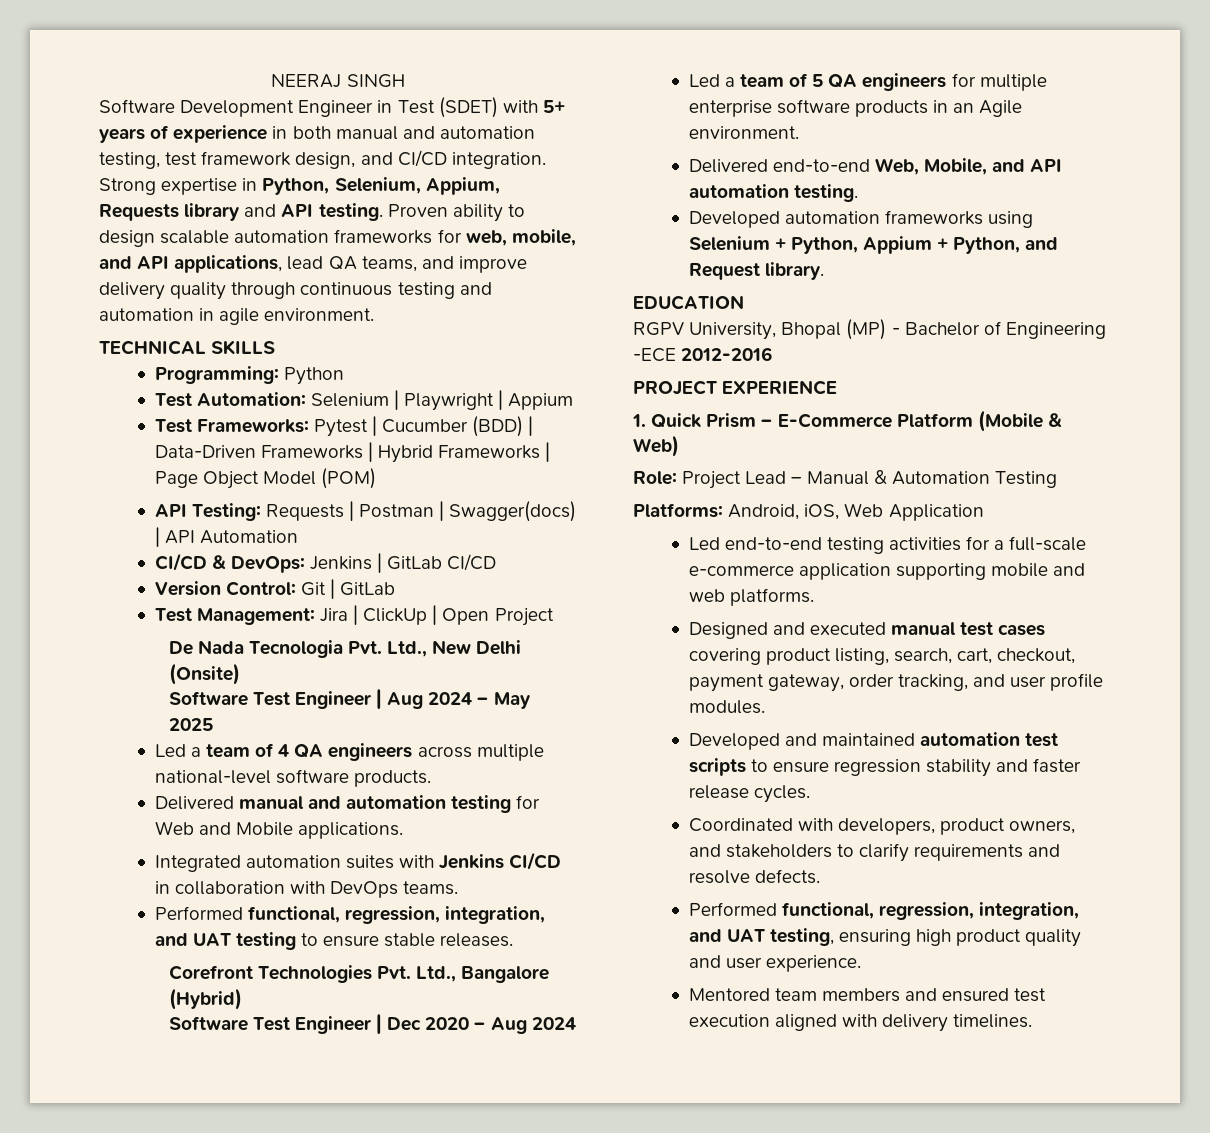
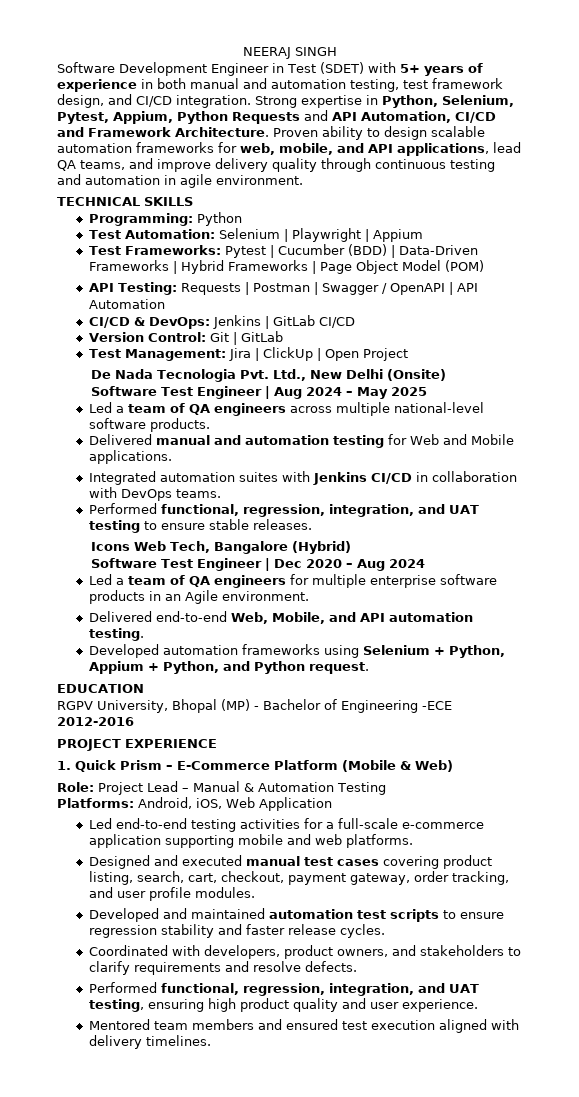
- Strong expertise in Python, Selenium, Appium, Requests library and API testing.
+ Strong expertise in Python, Selenium, Pytest, Appium, Python Requests and API Automation, CI/CD and Framework Architecture.
- API Testing: Requests | Postman | Swagger(docs) | API Automation
+ API Testing: Requests | Postman | Swagger / OpenAPI | API Automation
- Led a team of 4 QA engineers across multiple national-level software products.
+ Led a team of QA engineers across multiple national-level software products.
- Corefront Technologies Pvt. Ltd., Bangalore (Hybrid)
+ Icons Web Tech, Bangalore (Hybrid)
- Led a team of 5 QA engineers for multiple enterprise software products in an Agile environment.
+ Led a team of QA engineers for multiple enterprise software products in an Agile environment.
- Developed automation frameworks using Selenium + Python, Appium + Python, and Request library.
+ Developed automation frameworks using Selenium + Python, Appium + Python, and Python request.

